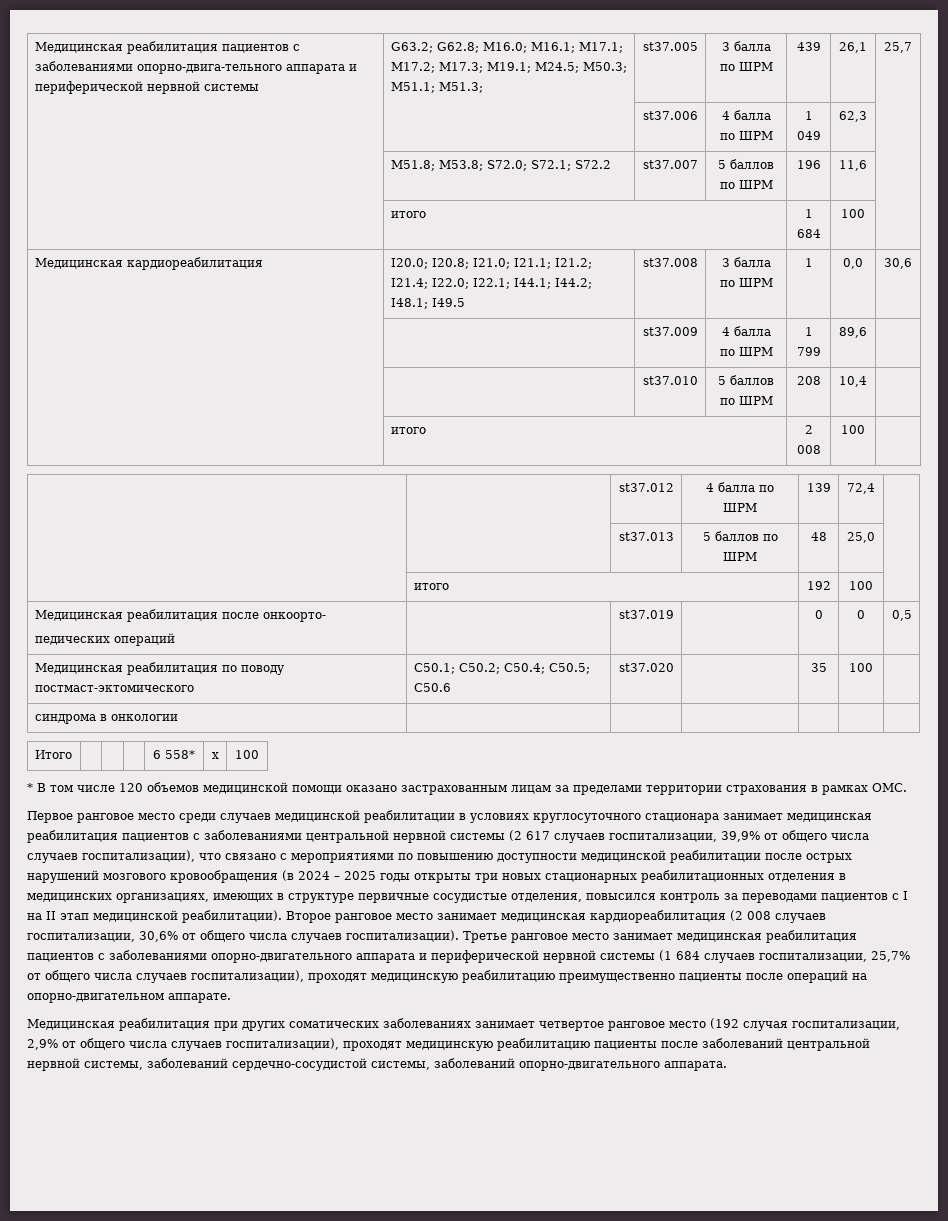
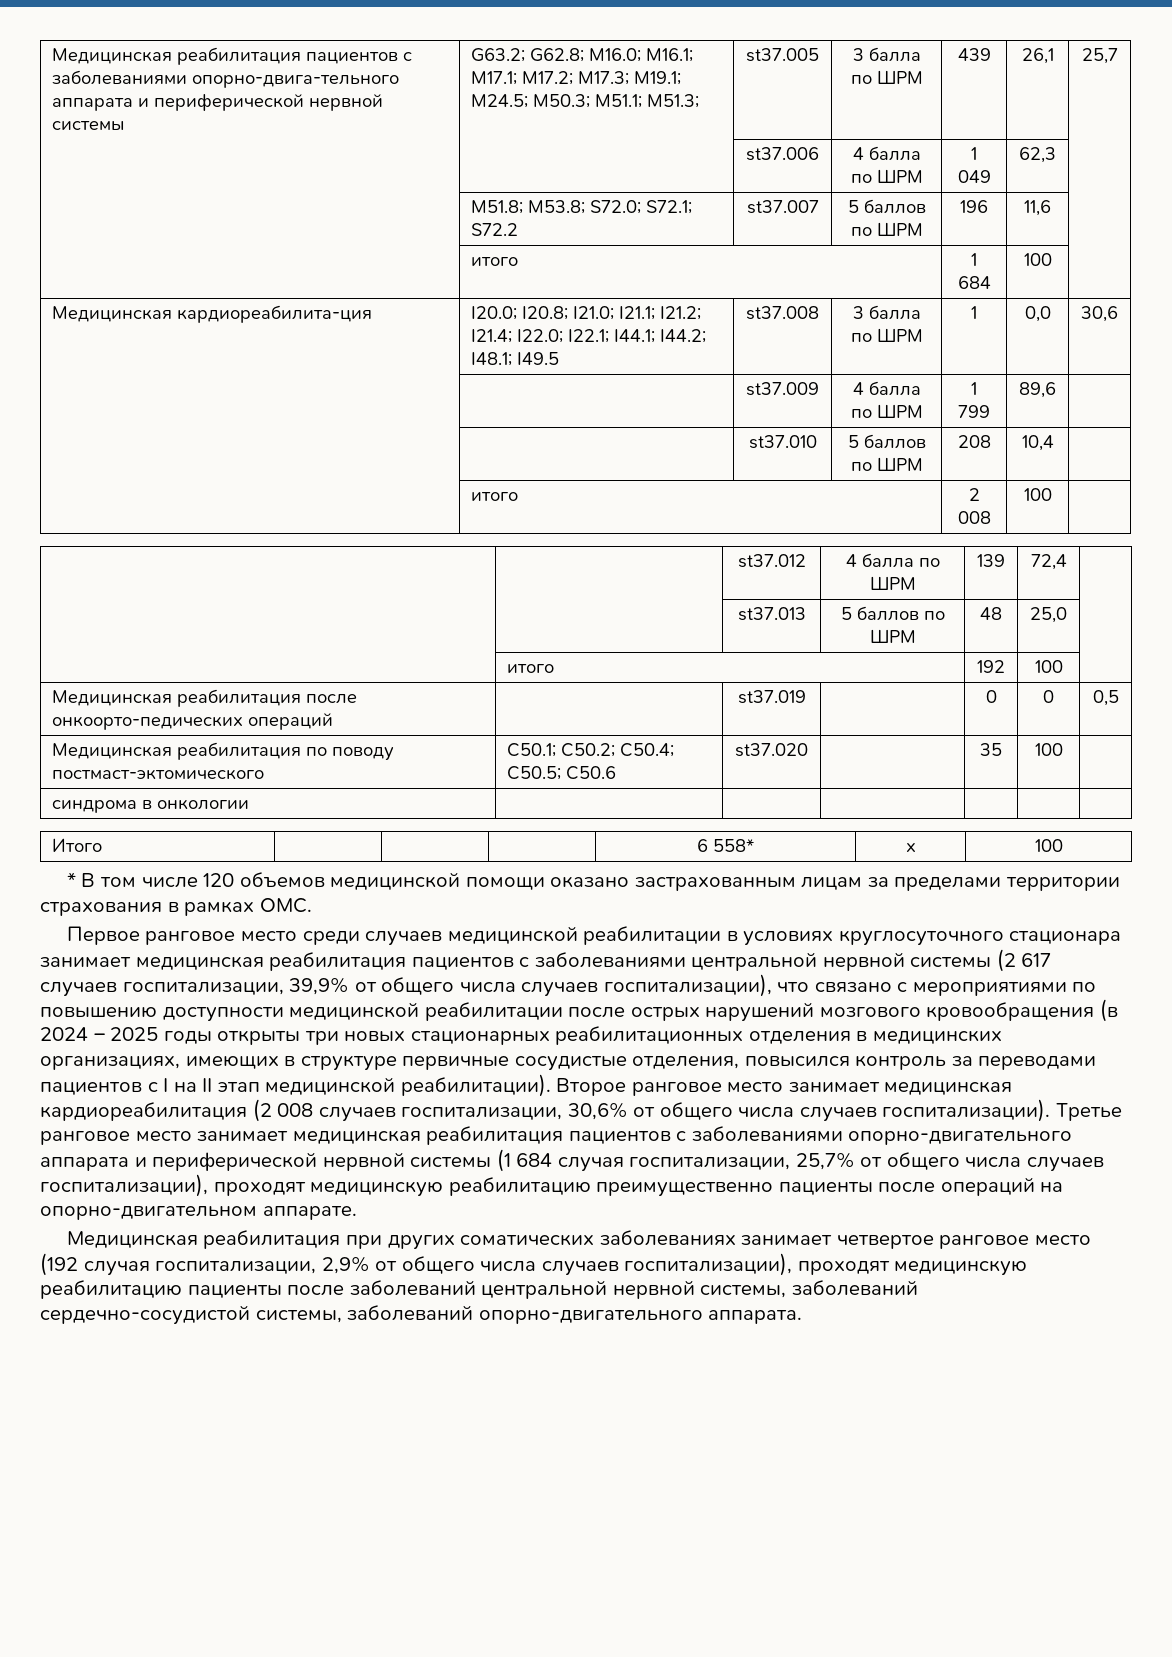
- Медицинская кардиореабилитация | I20.0; I20.8; I21.0; I21.1; I21.2; I21.4; I22.0; I22.1; I44.1; I44.2; I48.1; I49.5 | st37.008 | 3 балла по ШРМ | 1 | 0,0 | 30,6
+ Медицинская кардиореабилита-ция | I20.0; I20.8; I21.0; I21.1; I21.2; I21.4; I22.0; I22.1; I44.1; I44.2; I48.1; I49.5 | st37.008 | 3 балла по ШРМ | 1 | 0,0 | 30,6
- Медицинская реабилитация после онкоорто-
- педических операций | | st37.019 | | 0 | 0 | 0,5
+ Медицинская реабилитация после онкоорто-педических операций | | st37.019 | | 0 | 0 | 0,5
- Третье ранговое место занимает медицинская реабилитация пациентов с заболеваниями опорно-двигательного аппарата и периферической нервной системы (1 684 случаев госпитализации, 25,7% от общего числа случаев госпитализации), проходят медицинскую реабилитацию преимущественно пациенты после операций на опорно-двигательном аппарате.
+ Третье ранговое место занимает медицинская реабилитация пациентов с заболеваниями опорно-двигательного аппарата и периферической нервной системы (1 684 случая госпитализации, 25,7% от общего числа случаев госпитализации), проходят медицинскую реабилитацию преимущественно пациенты после операций на опорно-двигательном аппарате.

